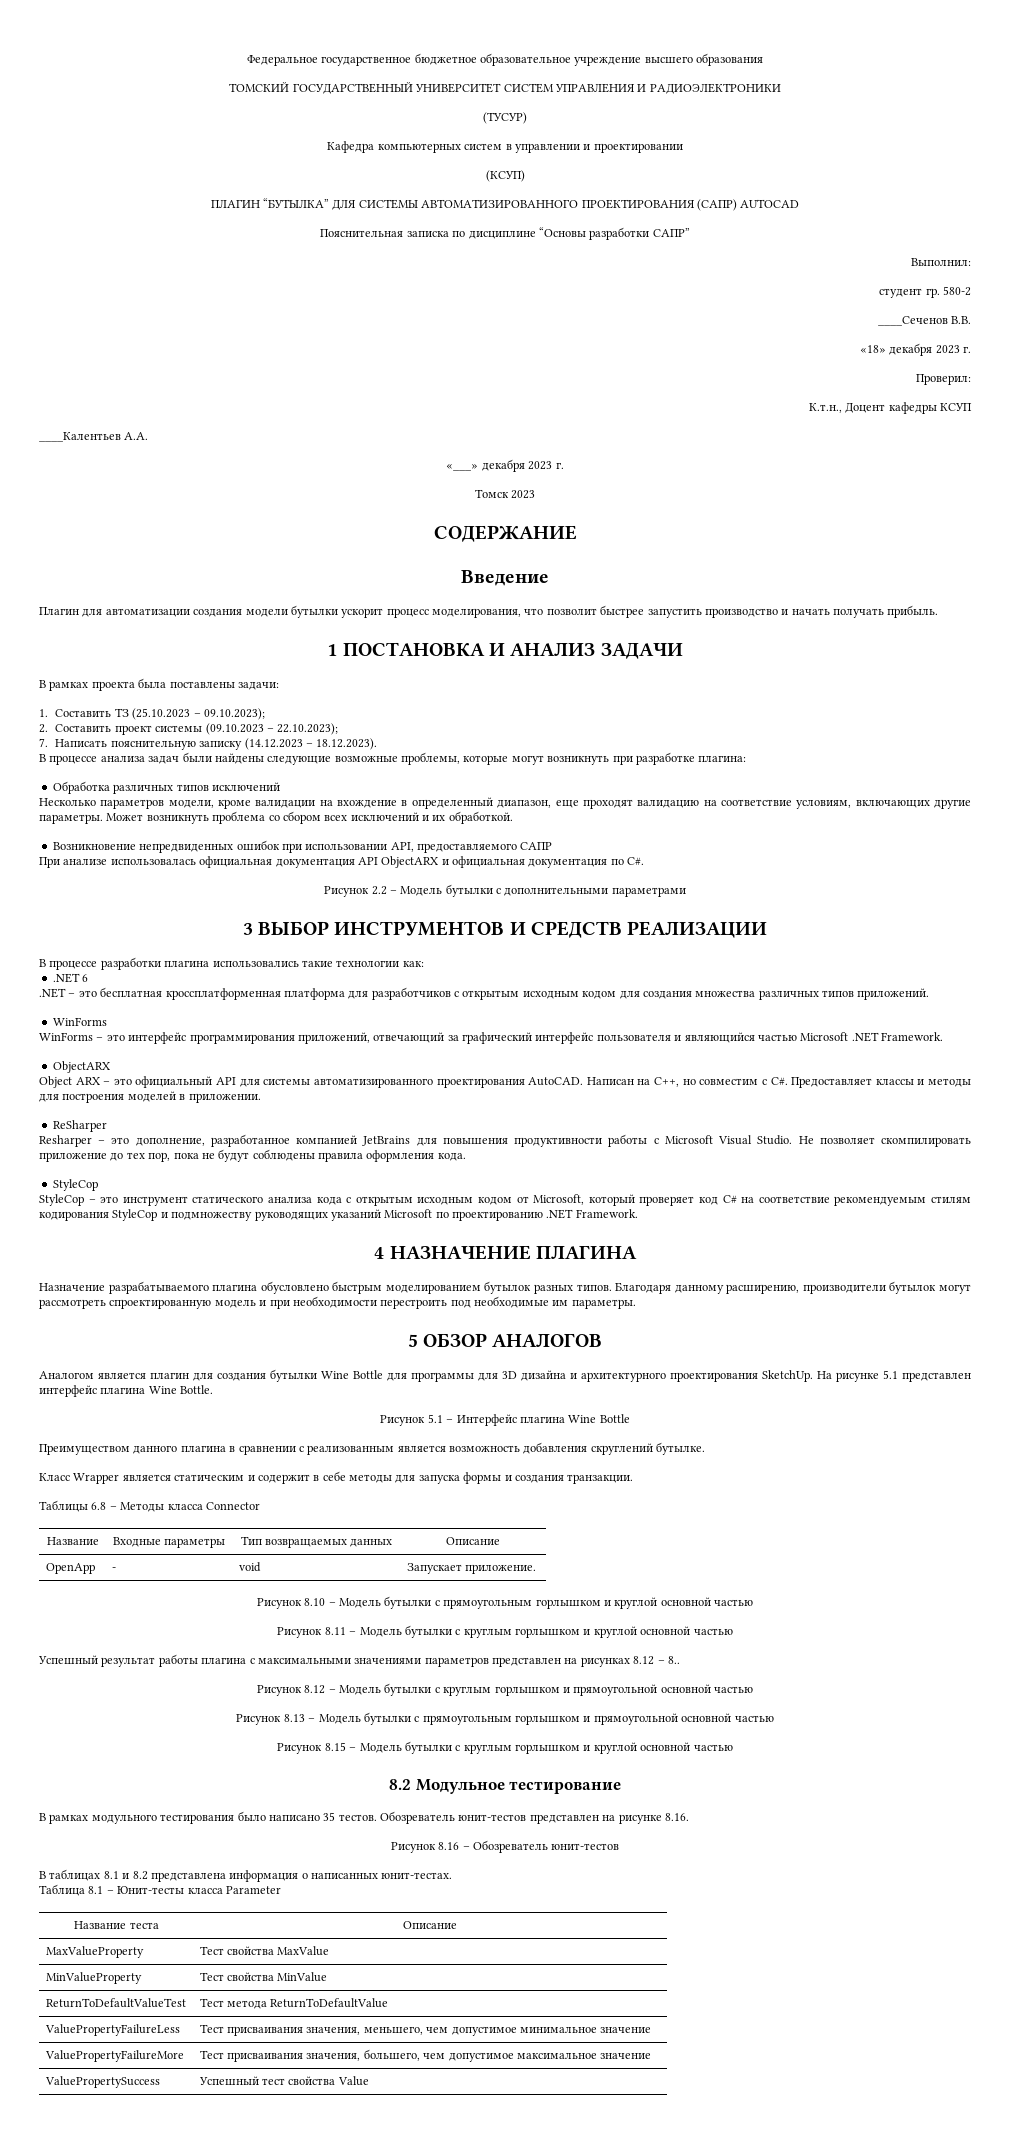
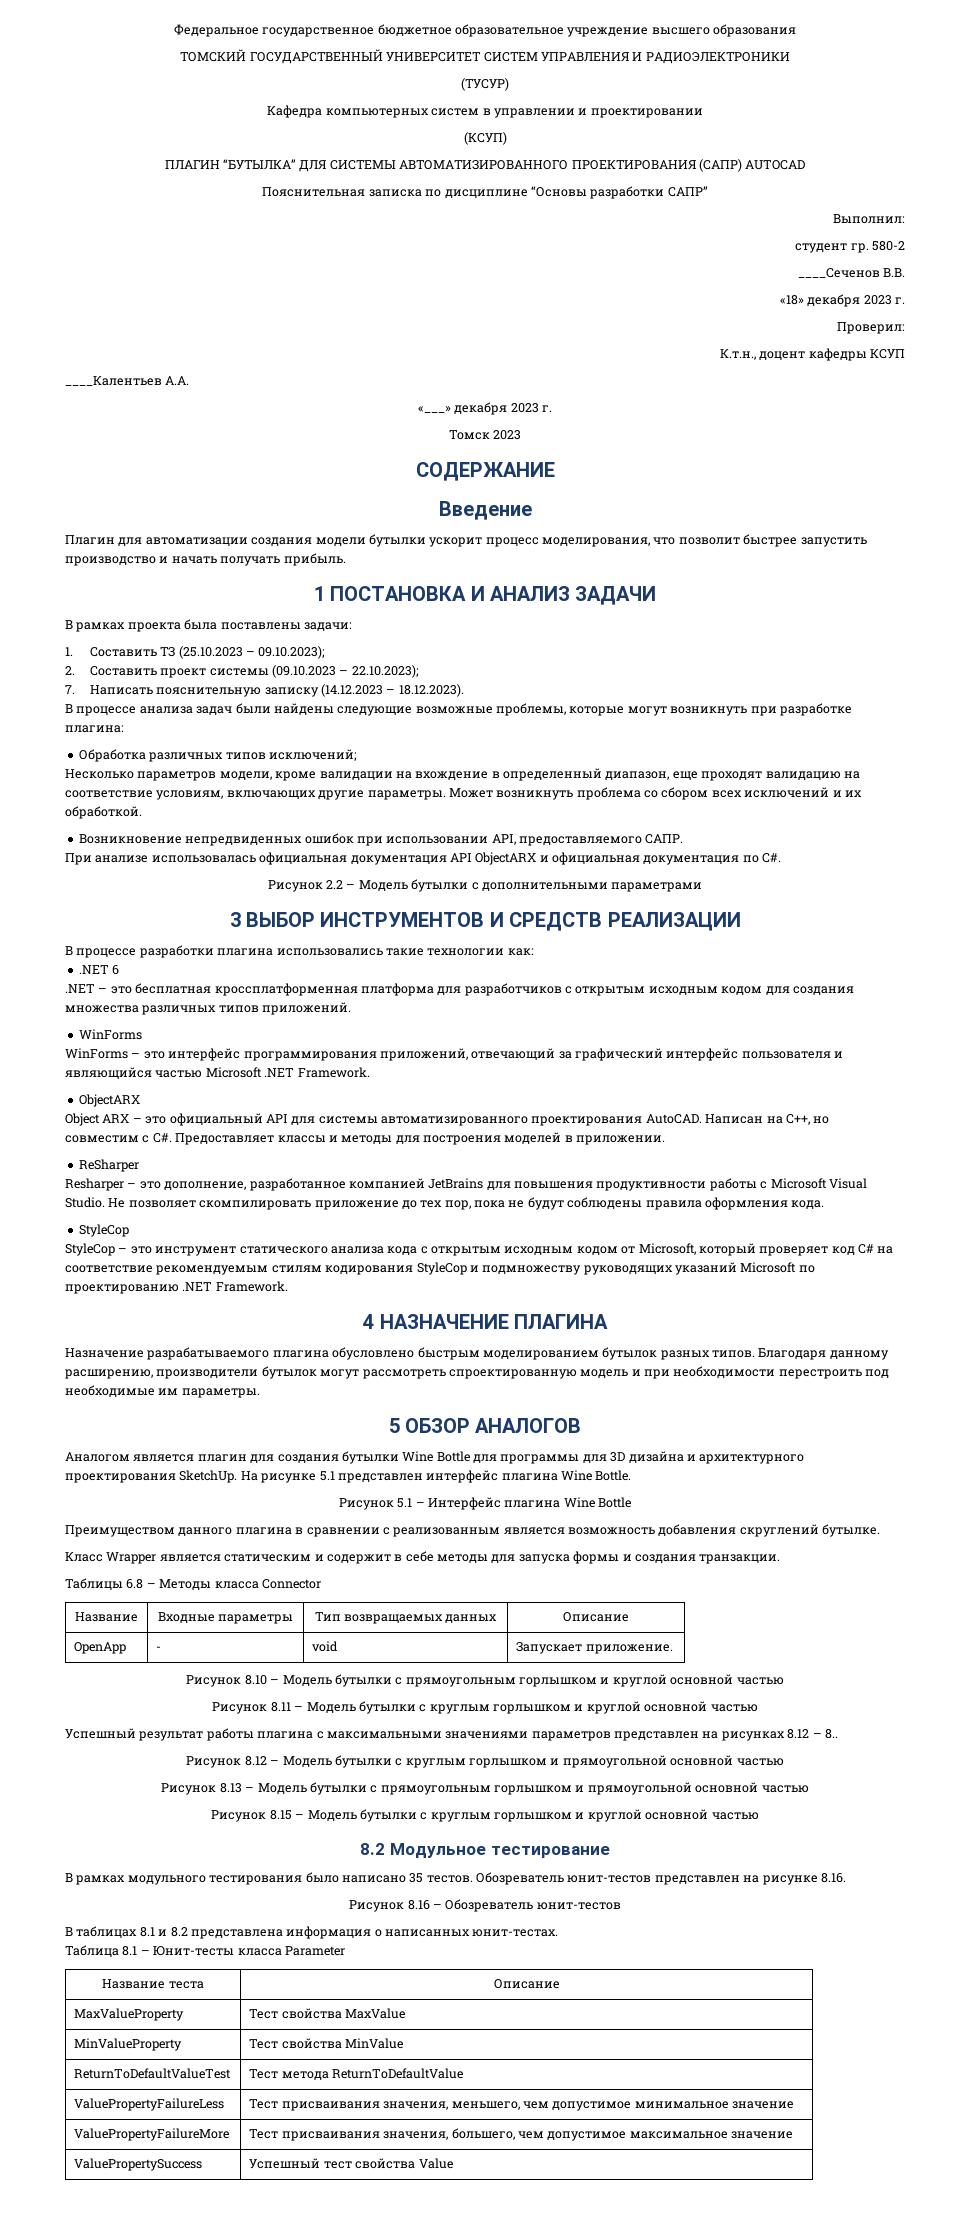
- К.т.н., Доцент кафедры КСУП
+ К.т.н., доцент кафедры КСУП
- Обработка различных типов исключений
+ Обработка различных типов исключений;
- Возникновение непредвиденных ошибок при использовании API, предоставляемого САПР
+ Возникновение непредвиденных ошибок при использовании API, предоставляемого САПР.

